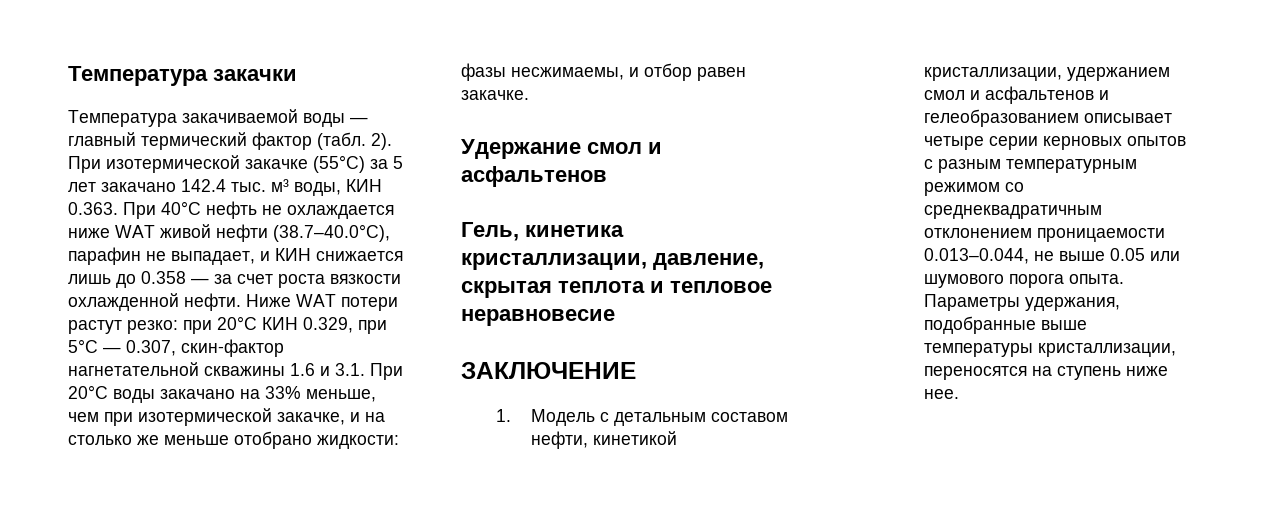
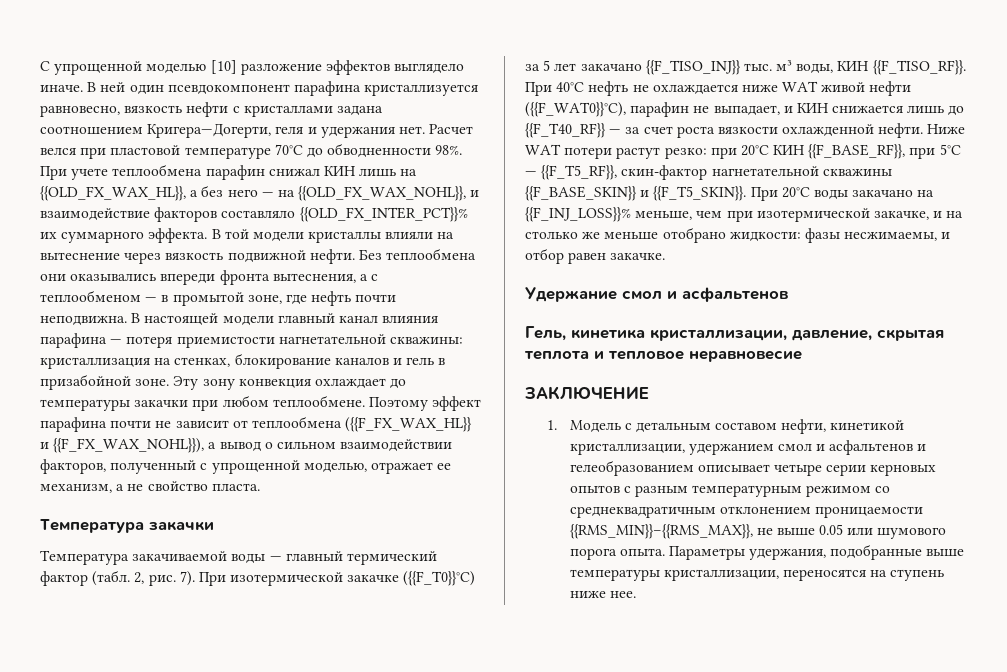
+ С упрощенной моделью [10] разложение эффектов выглядело иначе. В ней один псевдокомпонент парафина кристаллизуется равновесно, вязкость нефти с кристаллами задана соотношением Кригера—Догерти, геля и удержания нет. Расчет велся при пластовой температуре 70°C до обводненности 98%. При учете теплообмена парафин снижал КИН лишь на {{OLD_FX_WAX_HL}}, а без него — на {{OLD_FX_WAX_NOHL}}, и взаимодействие факторов составляло {{OLD_FX_INTER_PCT}}% их суммарного эффекта. В той модели кристаллы влияли на вытеснение через вязкость подвижной нефти. Без теплообмена они оказывались впереди фронта вытеснения, а с теплообменом — в промытой зоне, где нефть почти неподвижна. В настоящей модели главный канал влияния парафина — потеря приемистости нагнетательной скважины: кристаллизация на стенках, блокирование каналов и гель в призабойной зоне. Эту зону конвекция охлаждает до температуры закачки при любом теплообмене. Поэтому эффект парафина почти не зависит от теплообмена ({{F_FX_WAX_HL}} и {{F_FX_WAX_NOHL}}), а вывод о сильном взаимодействии факторов, полученный с упрощенной моделью, отражает ее механизм, а не свойство пласта.
- 2).
+ 2, рис. 7).
- При изотермической закачке (55°C) за 5 лет закачано 142.4 тыс. м³ воды, КИН 0.363. При 40°C нефть не охлаждается ниже WAT живой нефти (38.7–40.0°C), парафин не выпадает, и КИН снижается лишь до 0.358 — за счет роста вязкости охлажденной нефти.
+ При изотермической закачке ({{F_T0}}°C) за 5 лет закачано {{F_TISO_INJ}} тыс. м³ воды, КИН {{F_TISO_RF}}. При 40°C нефть не охлаждается ниже WAT живой нефти ({{F_WAT0}}°C), парафин не выпадает, и КИН снижается лишь до {{F_T40_RF}} — за счет роста вязкости охлажденной нефти.
- Ниже WAT потери растут резко: при 20°C КИН 0.329, при 5°C — 0.307, скин-фактор нагнетательной скважины 1.6 и 3.1. При 20°C воды закачано на 33% меньше, чем при изотермической закачке, и на столько же меньше отобрано жидкости: фазы несжимаемы, и отбор равен закачке.
+ Ниже WAT потери растут резко: при 20°C КИН {{F_BASE_RF}}, при 5°C — {{F_T5_RF}}, скин-фактор нагнетательной скважины {{F_BASE_SKIN}} и {{F_T5_SKIN}}. При 20°C воды закачано на {{F_INJ_LOSS}}% меньше, чем при изотермической закачке, и на столько же меньше отобрано жидкости: фазы несжимаемы, и отбор равен закачке.
- 1. Модель с детальным составом нефти, кинетикой кристаллизации, удержанием смол и асфальтенов и гелеобразованием описывает четыре серии керновых опытов с разным температурным режимом со среднеквадратичным отклонением проницаемости 0.013–0.044, не выше 0.05 или шумового порога опыта.
+ 1. Модель с детальным составом нефти, кинетикой кристаллизации, удержанием смол и асфальтенов и гелеобразованием описывает четыре серии керновых опытов с разным температурным режимом со среднеквадратичным отклонением проницаемости {{RMS_MIN}}–{{RMS_MAX}}, не выше 0.05 или шумового порога опыта.

